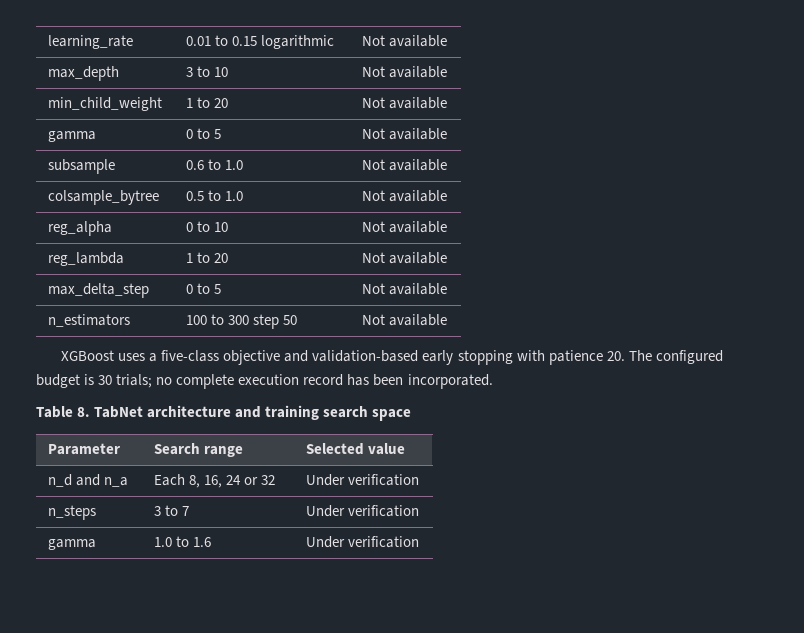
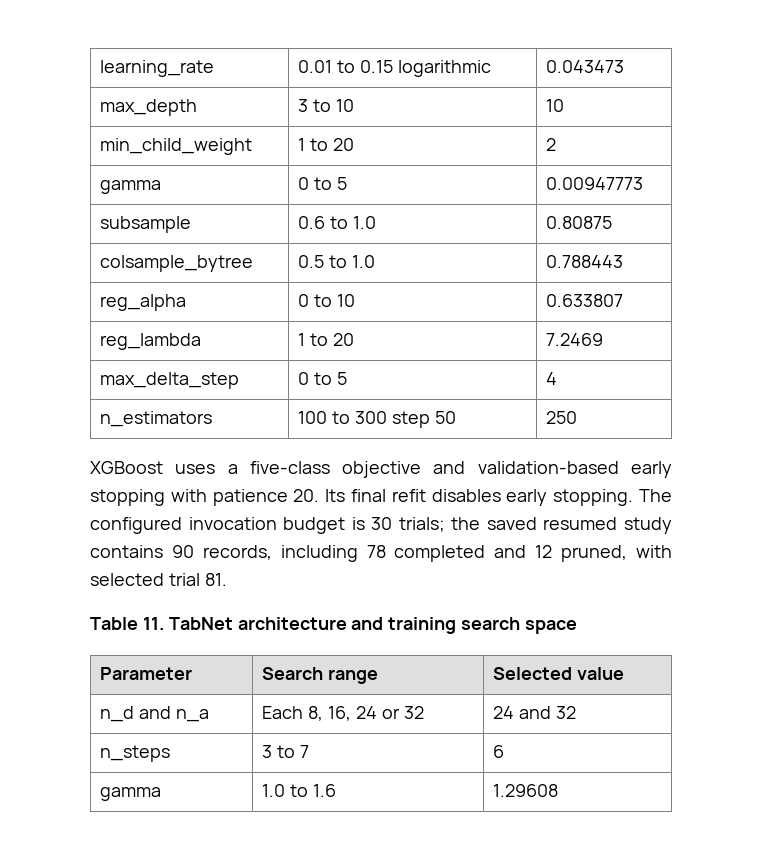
- learning_rate | 0.01 to 0.15 logarithmic | Not available
+ learning_rate | 0.01 to 0.15 logarithmic | 0.043473
- max_depth | 3 to 10 | Not available
+ max_depth | 3 to 10 | 10
- min_child_weight | 1 to 20 | Not available
+ min_child_weight | 1 to 20 | 2
- gamma | 0 to 5 | Not available
+ gamma | 0 to 5 | 0.00947773
- subsample | 0.6 to 1.0 | Not available
+ subsample | 0.6 to 1.0 | 0.80875
- colsample_bytree | 0.5 to 1.0 | Not available
+ colsample_bytree | 0.5 to 1.0 | 0.788443
- reg_alpha | 0 to 10 | Not available
+ reg_alpha | 0 to 10 | 0.633807
- reg_lambda | 1 to 20 | Not available
+ reg_lambda | 1 to 20 | 7.2469
- max_delta_step | 0 to 5 | Not available
+ max_delta_step | 0 to 5 | 4
- n_estimators | 100 to 300 step 50 | Not available
+ n_estimators | 100 to 300 step 50 | 250
- XGBoost uses a five-class objective and validation-based early stopping with patience 20. The configured budget is 30 trials; no complete execution record has been incorporated.
+ XGBoost uses a five-class objective and validation-based early stopping with patience 20. Its final refit disables early stopping. The configured invocation budget is 30 trials; the saved resumed study contains 90 records, including 78 completed and 12 pruned, with selected trial 81.
- Table 8. TabNet architecture and training search space
+ Table 11. TabNet architecture and training search space
- n_d and n_a | Each 8, 16, 24 or 32 | Under verification
+ n_d and n_a | Each 8, 16, 24 or 32 | 24 and 32
- n_steps | 3 to 7 | Under verification
+ n_steps | 3 to 7 | 6
- gamma | 1.0 to 1.6 | Under verification
+ gamma | 1.0 to 1.6 | 1.29608

